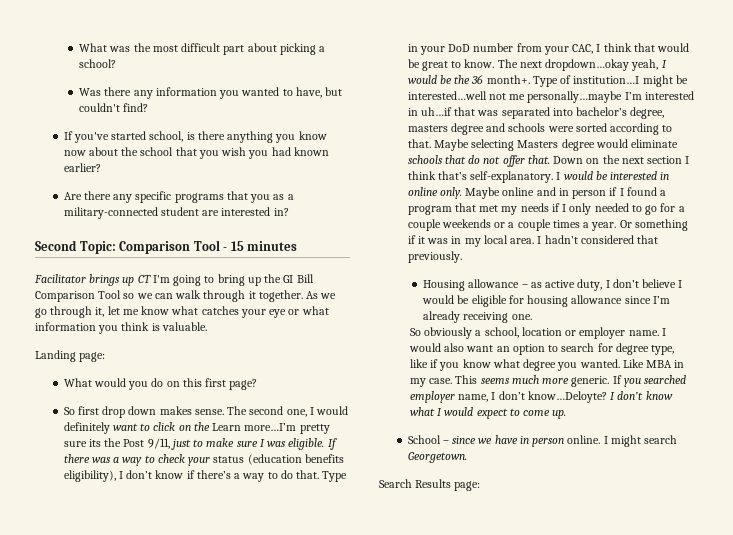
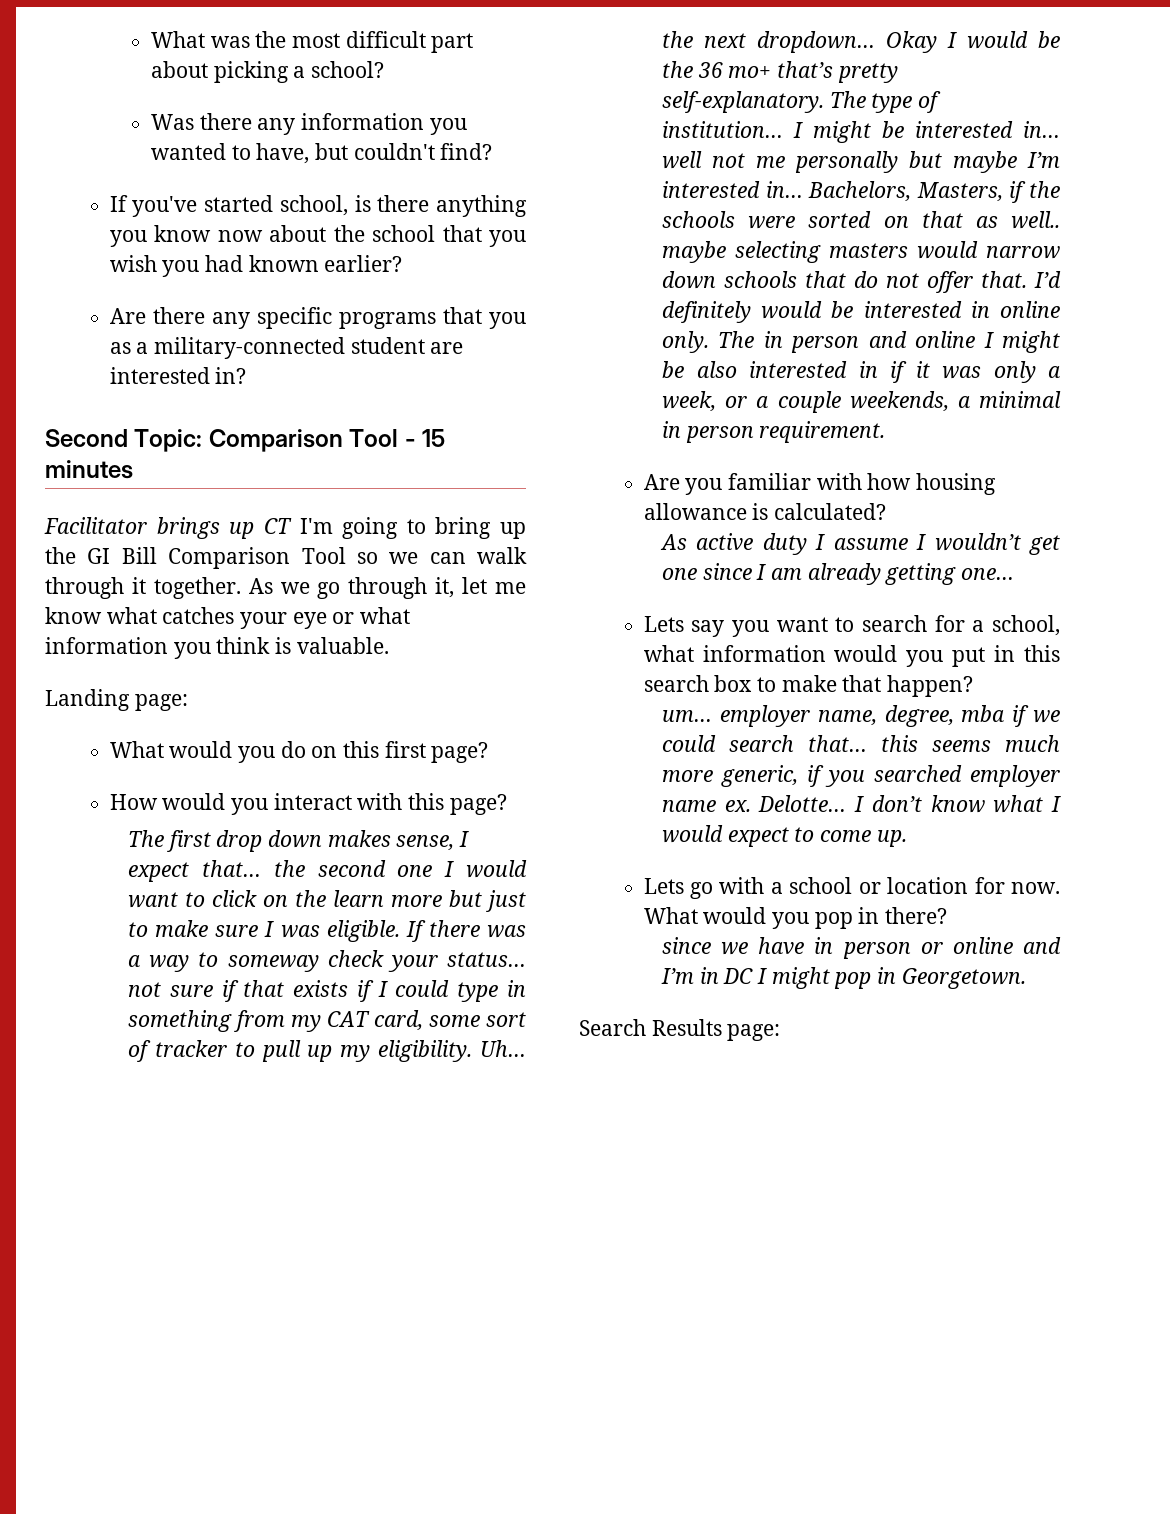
- So first drop down makes sense. The second one, I would definitely want to click on the Learn more…I’m pretty sure its the Post 9/11, just to make sure I was eligible.
+ How would you interact with this page?
+ The first drop down makes sense, I expect that… the second one I would want to click on the learn more but just to make sure I was eligible.
- If there was a way to check your status (education benefits eligibility), I don’t know if there’s a way to do that. Type in your DoD number from your CAC, I think that would be great to know. The next dropdown…okay yeah, I would be the 36 month+. Type of institution…I might be interested…well not me personally…maybe I’m interested in uh…if that was separated into bachelor’s degree, masters degree and schools were sorted according to that. Maybe selecting Masters degree would eliminate schools that do not offer that.
+ If there was a way to someway check your status… not sure if that exists if I could type in something from my CAT card, some sort of tracker to pull up my eligibility. Uh… the next dropdown… Okay I would be the 36 mo+ that’s pretty self-explanatory. The type of institution… I might be interested in… well not me personally but maybe I’m interested in… Bachelors, Masters, if the schools were sorted on that as well.. maybe selecting masters would narrow down schools that do not offer that.
- Down on the next section I think that’s self-explanatory. I would be interested in online only.
+ I’d definitely would be interested in online only.
- Maybe online and in person if I found a program that met my needs if I only needed to go for a couple weekends or a couple times a year. Or something if it was in my local area. I hadn’t considered that previously.
- Housing allowance – as active duty, I don’t believe I would be eligible for housing allowance since I’m already receiving one.
- So obviously a school, location or employer name. I would also want an option to search for degree type, like if you know what degree you wanted. Like MBA in my case. This seems much more generic. If you searched employer name, I don’t know…Deloyte?
+ The in person and online I might be also interested in if it was only a week, or a couple weekends, a minimal in person requirement.
+ Are you familiar with how housing allowance is calculated?
+ As active duty I assume I wouldn’t get one since I am already getting one…
+ Lets say you want to search for a school, what information would you put in this search box to make that happen?
+ um… employer name, degree, mba if we could search that… this seems much more generic, if you searched employer name ex. Delotte…
- School – since we have in person online. I might search Georgetown.
+ Lets go with a school or location for now. What would you pop in there?
+ since we have in person or online and I’m in DC I might pop in Georgetown.

